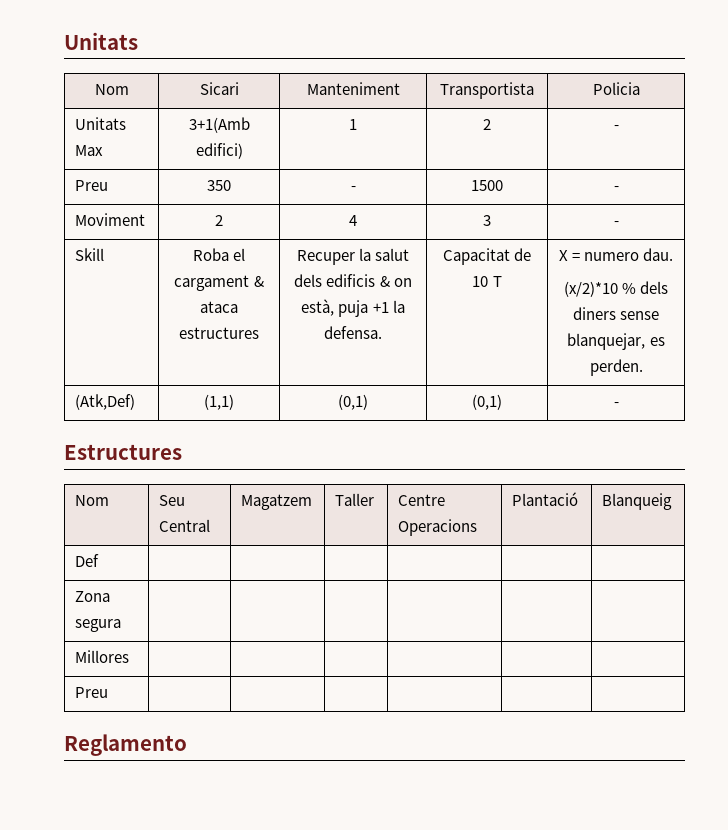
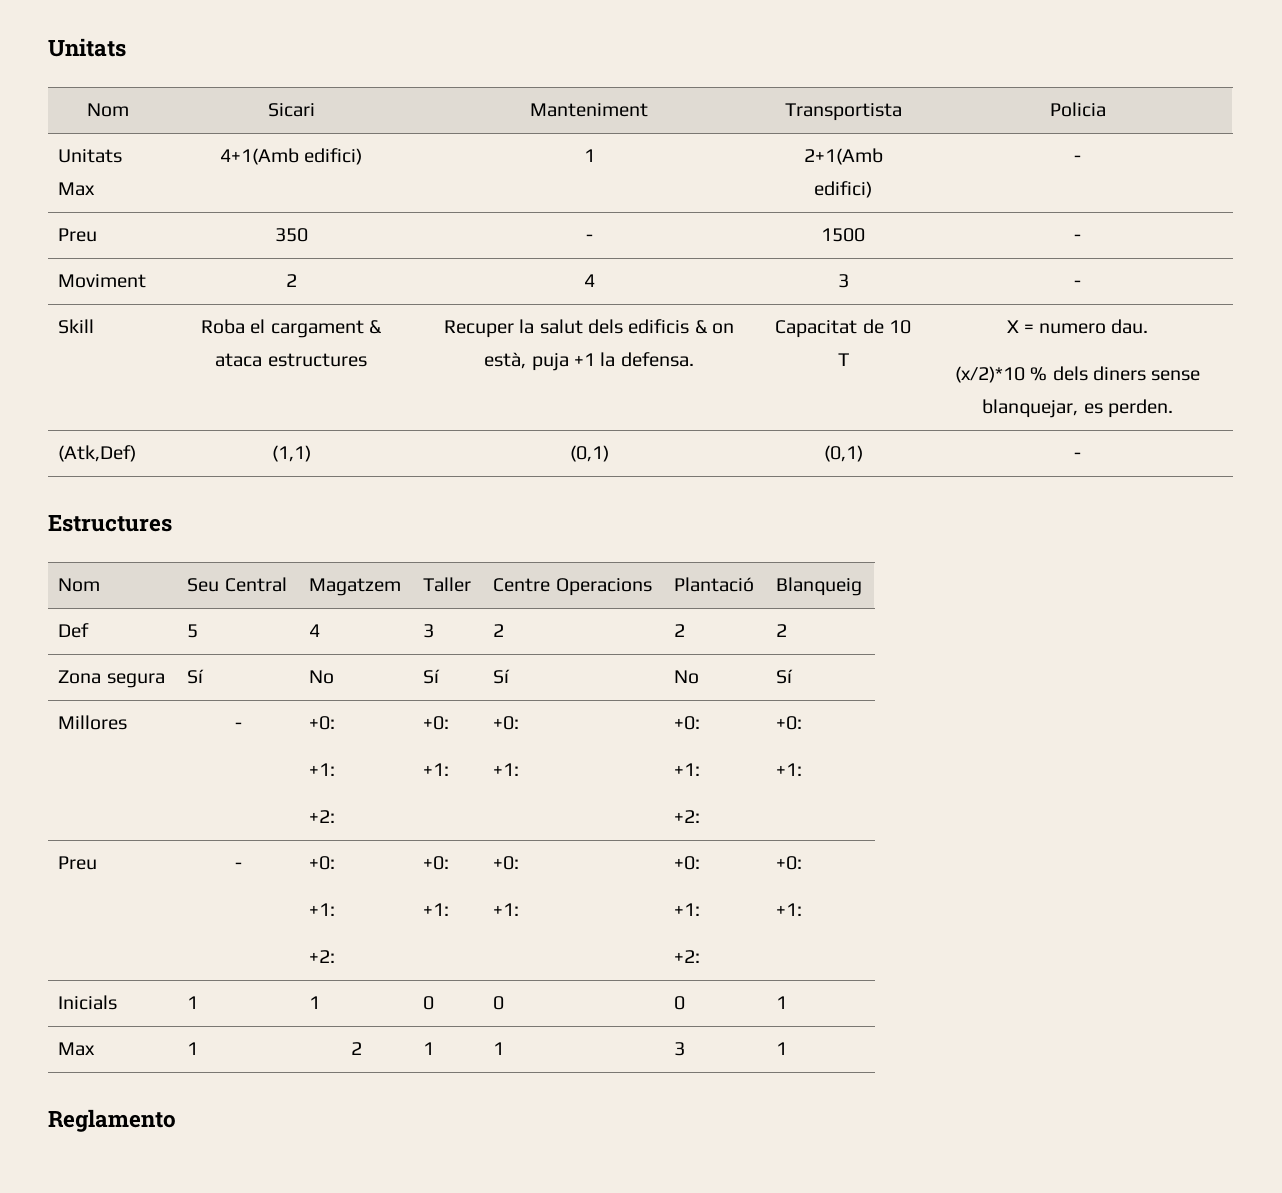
- Unitats Max | 3+1(Amb edifici) | 1 | 2 | -
+ Unitats Max | 4+1(Amb edifici) | 1 | 2+1(Amb edifici) | -
- Def | | | | | |
- Zona segura | | | | | |
- Millores | | | | | |
- Preu | | | | | |
+ Def | 5 | 4 | 3 | 2 | 2 | 2
+ Zona segura | Sí | No | Sí | Sí | No | Sí
+ Millores | - | +0:
+ +1:
+ +2: | +0:
+ +1: | +0:
+ +1: | +0:
+ +1:
+ +2: | +0:
+ +1:
+ Preu | - | +0:
+ +1:
+ +2: | +0:
+ +1: | +0:
+ +1: | +0:
+ +1:
+ +2: | +0:
+ +1:
+ Inicials | 1 | 1 | 0 | 0 | 0 | 1
+ Max | 1 | 2 | 1 | 1 | 3 | 1

